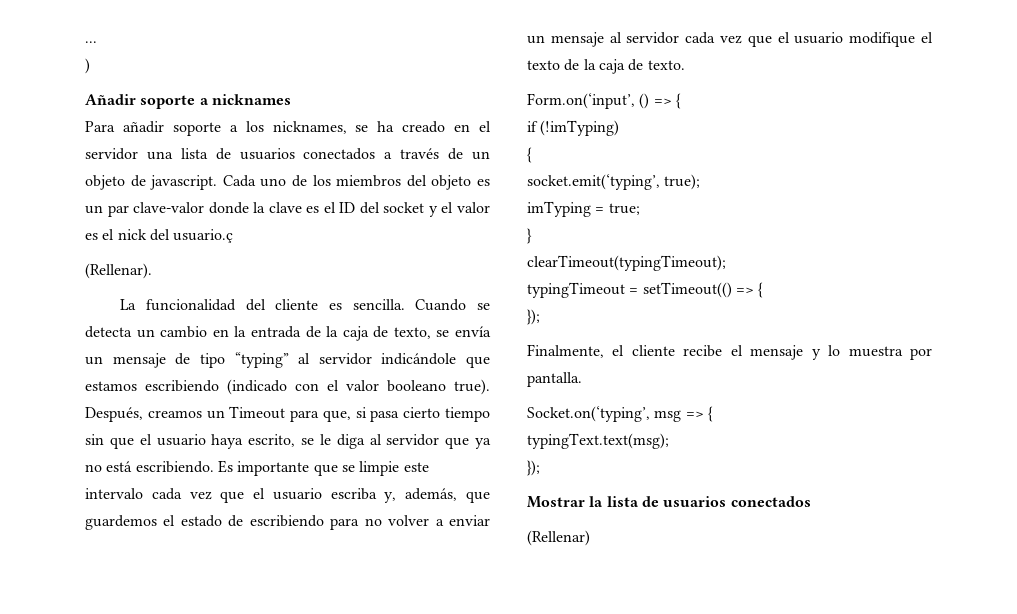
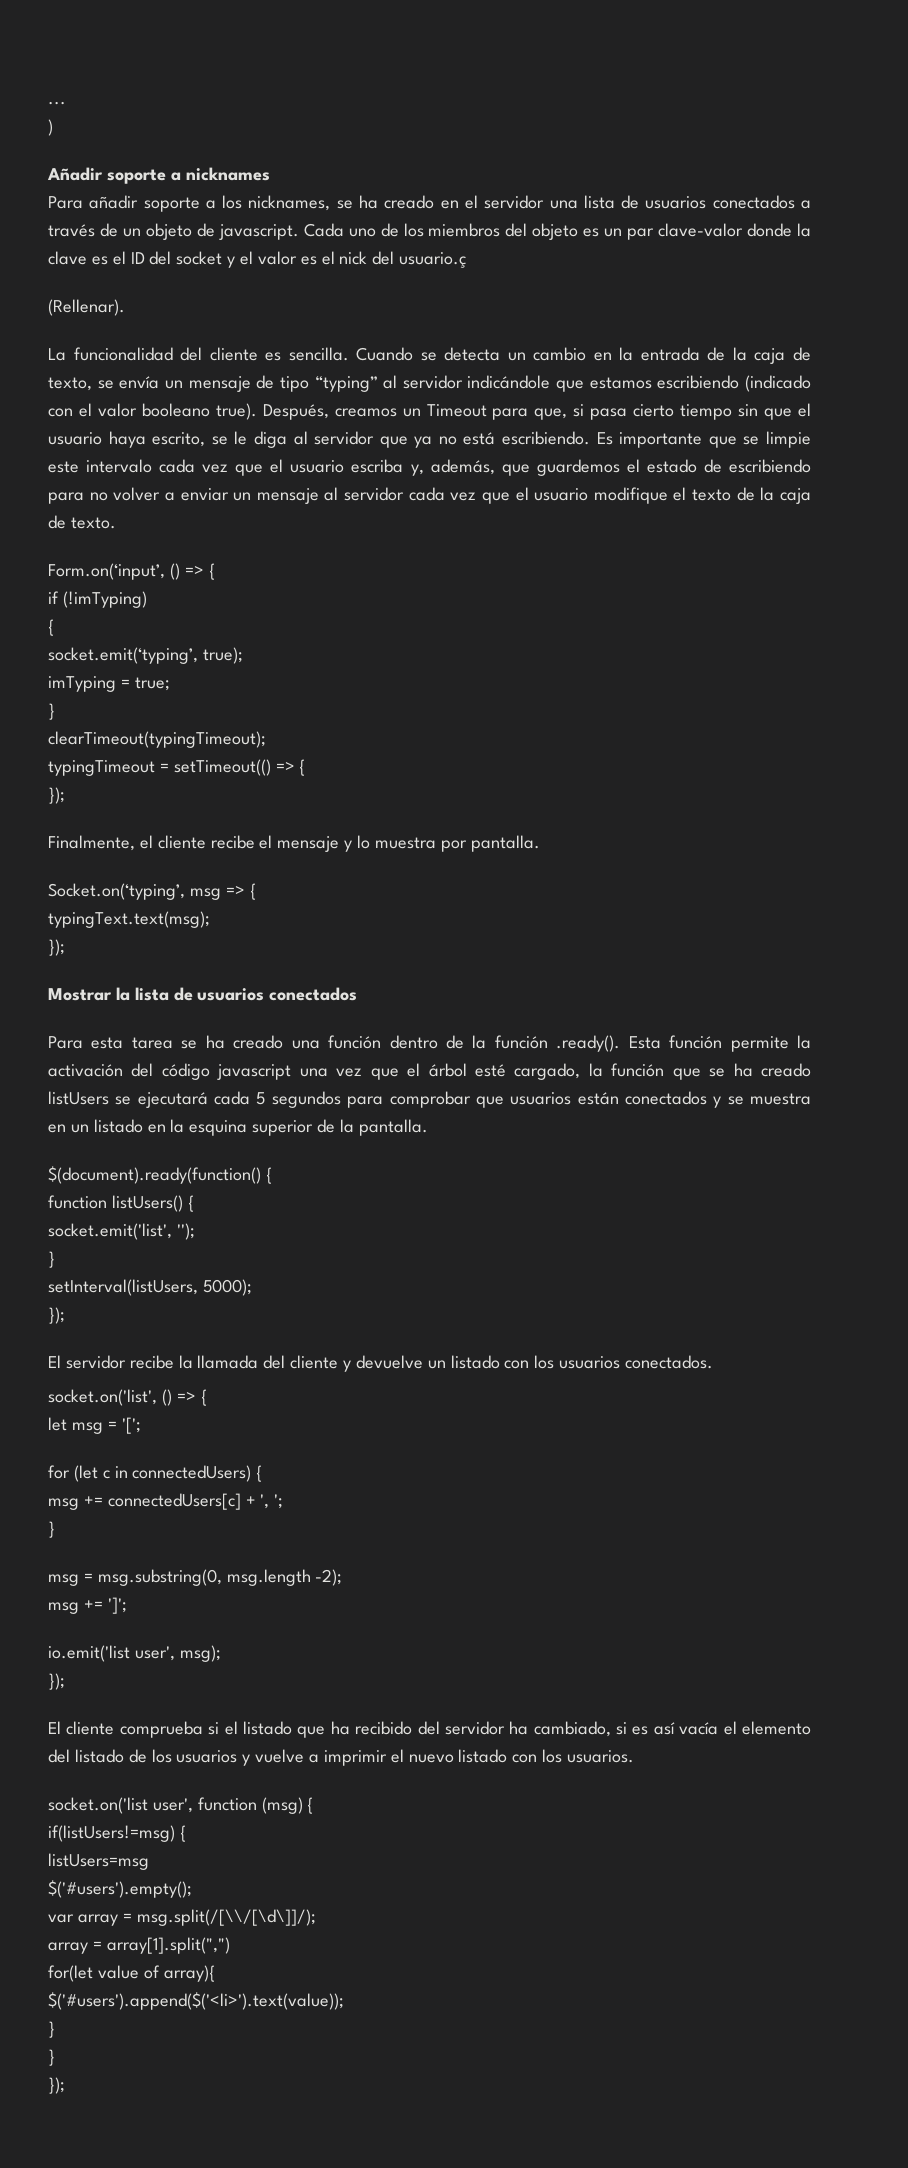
- (Rellenar)
+ Para esta tarea se ha creado una función dentro de la función .ready(). Esta función permite la activación del código javascript una vez que el árbol esté cargado, la función que se ha creado listUsers se ejecutará cada 5 segundos para comprobar que usuarios están conectados y se muestra en un listado en la esquina superior de la pantalla.
+ $(document).ready(function() {
+ function listUsers() {
+ socket.emit('list', '');
+ }
+ setInterval(listUsers, 5000);
+ });
+ El servidor recibe la llamada del cliente y devuelve un listado con los usuarios conectados.
+ socket.on('list', () => {
+ let msg = '[';
+ for (let c in connectedUsers) {
+ msg += connectedUsers[c] + ', ';
+ }
+ msg = msg.substring(0, msg.length -2);
+ msg += ']';
+ io.emit('list user', msg);
+ });
+ El cliente comprueba si el listado que ha recibido del servidor ha cambiado, si es así vacía el elemento del listado de los usuarios y vuelve a imprimir el nuevo listado con los usuarios.
+ socket.on('list user', function (msg) {
+ if(listUsers!=msg) {
+ listUsers=msg
+ $('#users').empty();
+ var array = msg.split(/[\\/[\d\]]/);
+ array = array[1].split(",")
+ for(let value of array){
+ $('#users').append($('<li>').text(value));
+ }
+ }
+ });

